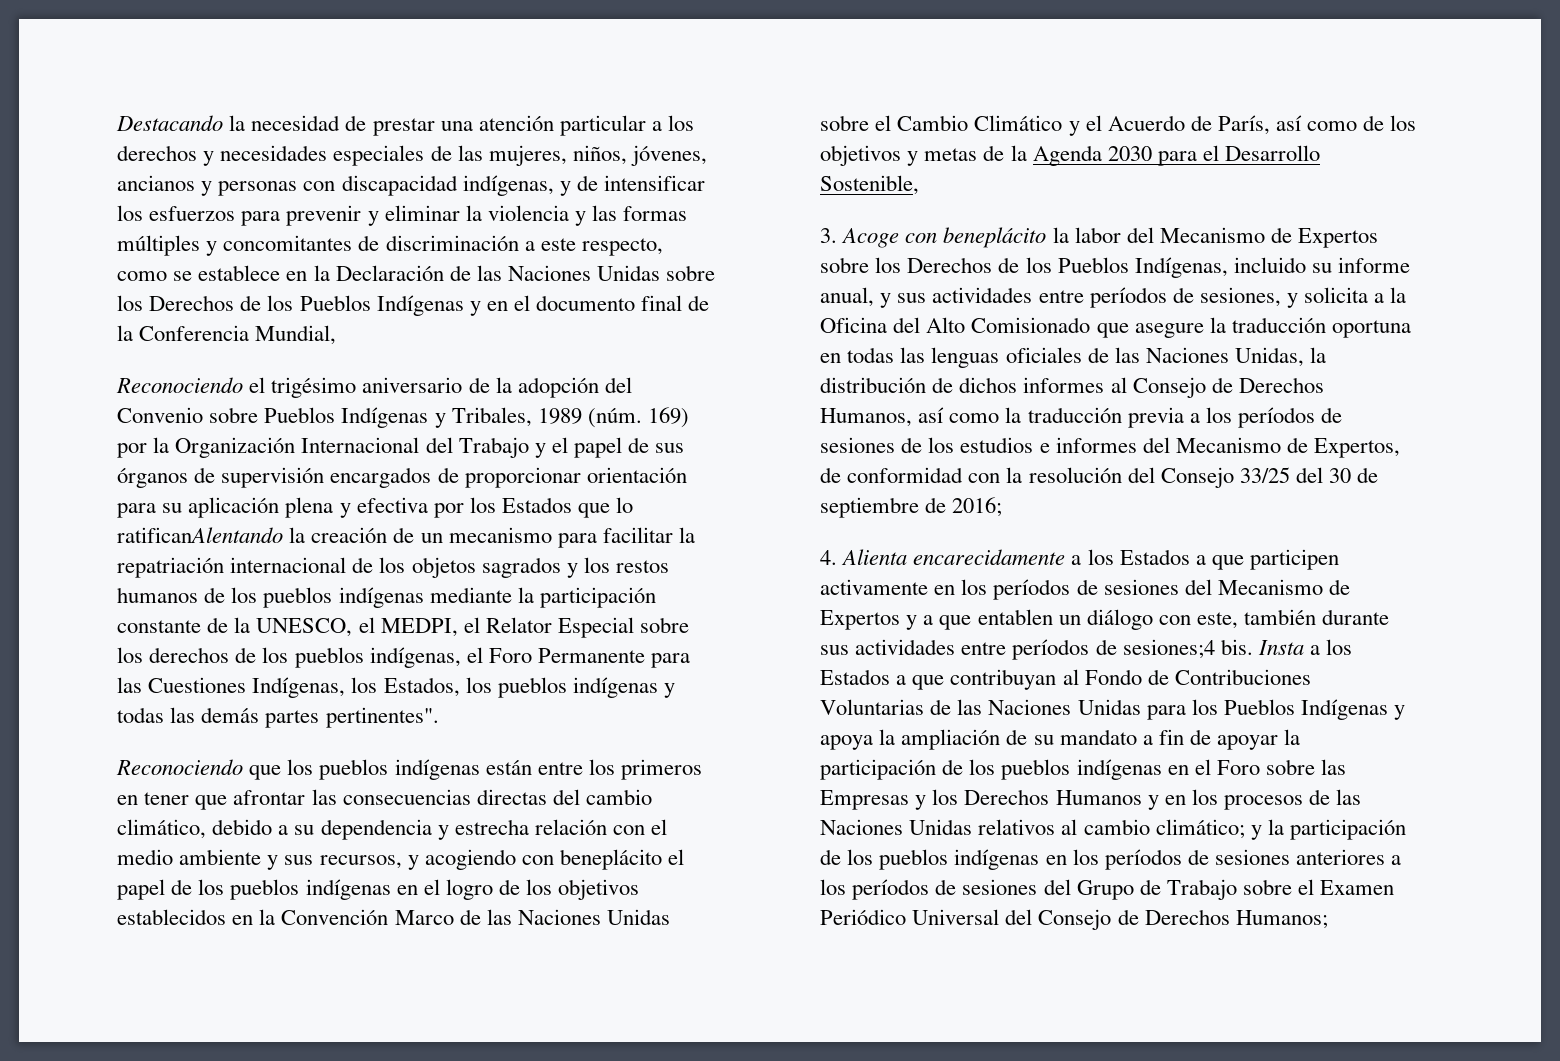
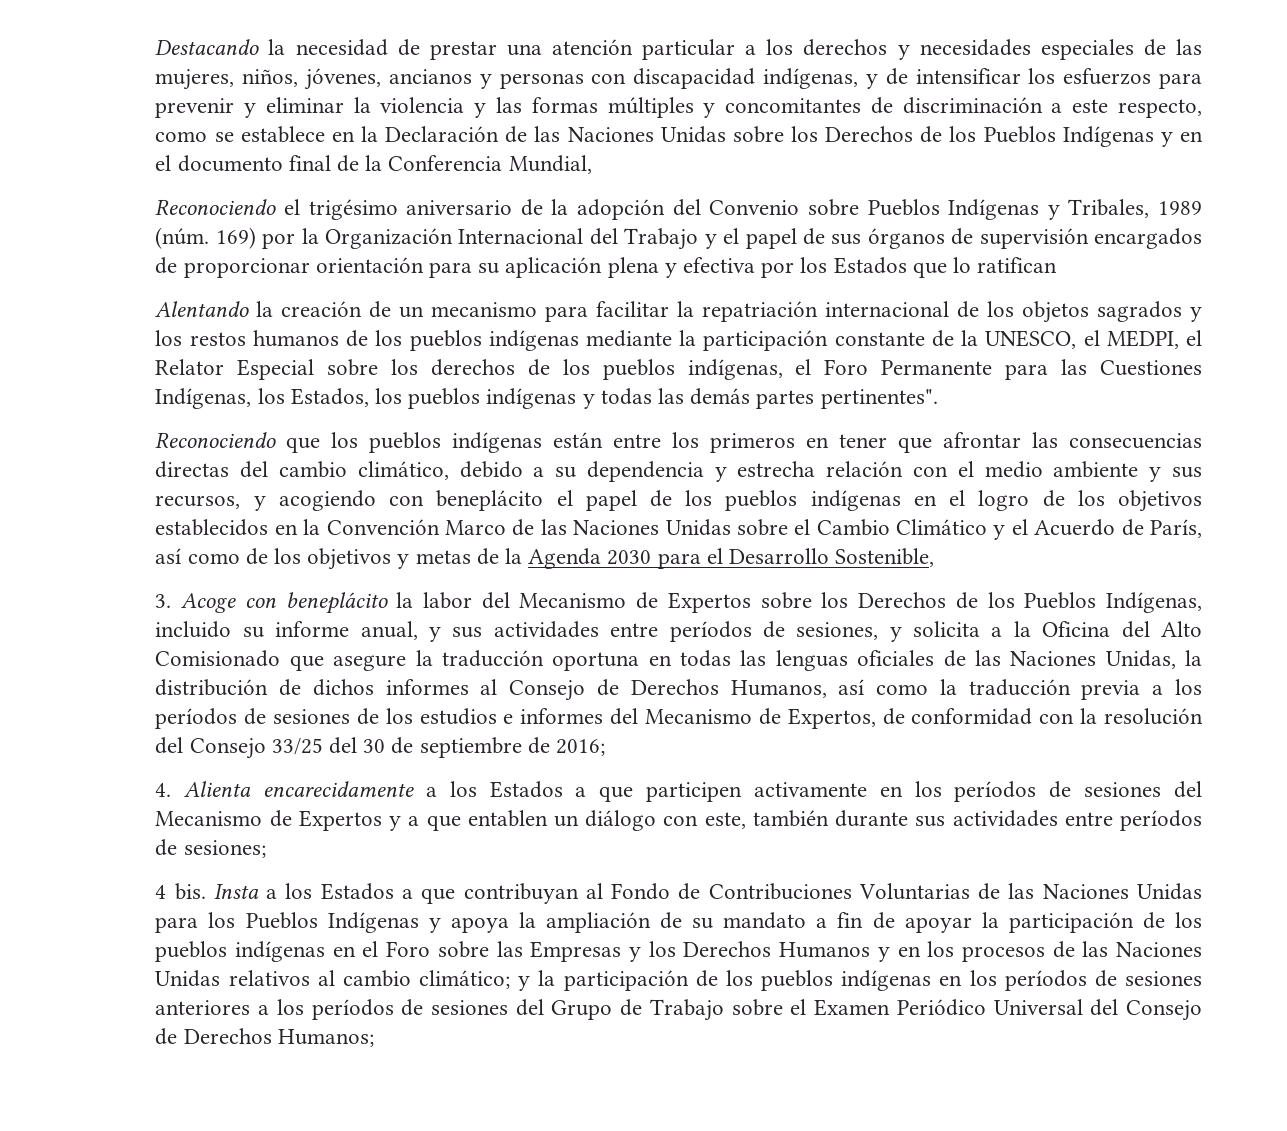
- 169) por la Organización Internacional del Trabajo y el papel de sus órganos de supervisión encargados de proporcionar orientación para su aplicación plena y efectiva por los Estados que lo ratificanAlentando la creación de un mecanismo para facilitar la repatriación internacional de los objetos sagrados y los restos humanos de los pueblos indígenas mediante la participación constante de la UNESCO, el MEDPI, el Relator Especial sobre los derechos de los pueblos indígenas, el Foro Permanente para las Cuestiones Indígenas, los Estados, los pueblos indígenas y todas las demás partes pertinentes".
+ 169) por la Organización Internacional del Trabajo y el papel de sus órganos de supervisión encargados de proporcionar orientación para su aplicación plena y efectiva por los Estados que lo ratifican
+ Alentando la creación de un mecanismo para facilitar la repatriación internacional de los objetos sagrados y los restos humanos de los pueblos indígenas mediante la participación constante de la UNESCO, el MEDPI, el Relator Especial sobre los derechos de los pueblos indígenas, el Foro Permanente para las Cuestiones Indígenas, los Estados, los pueblos indígenas y todas las demás partes pertinentes".
- 4. Alienta encarecidamente a los Estados a que participen activamente en los períodos de sesiones del Mecanismo de Expertos y a que entablen un diálogo con este, también durante sus actividades entre períodos de sesiones;4 bis.
+ 4. Alienta encarecidamente a los Estados a que participen activamente en los períodos de sesiones del Mecanismo de Expertos y a que entablen un diálogo con este, también durante sus actividades entre períodos de sesiones;
+ 4 bis.

